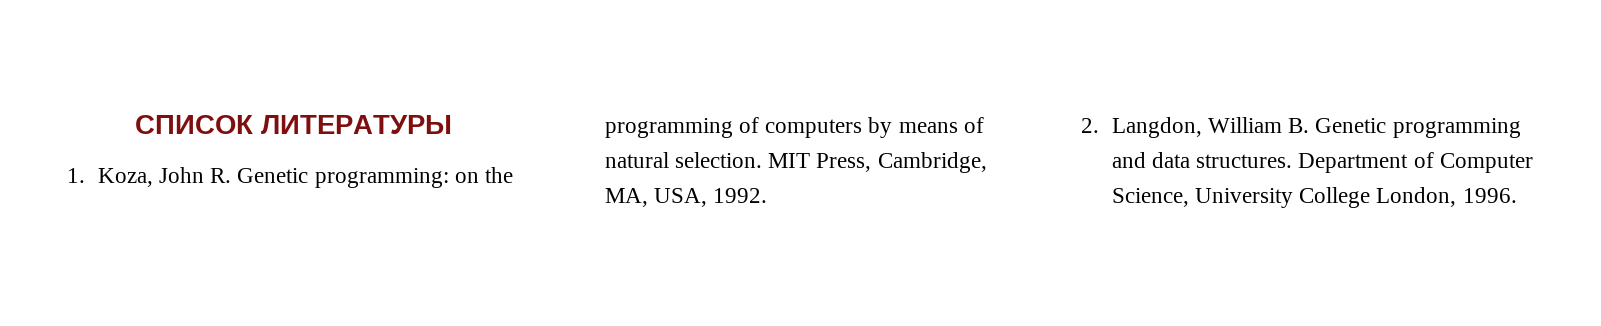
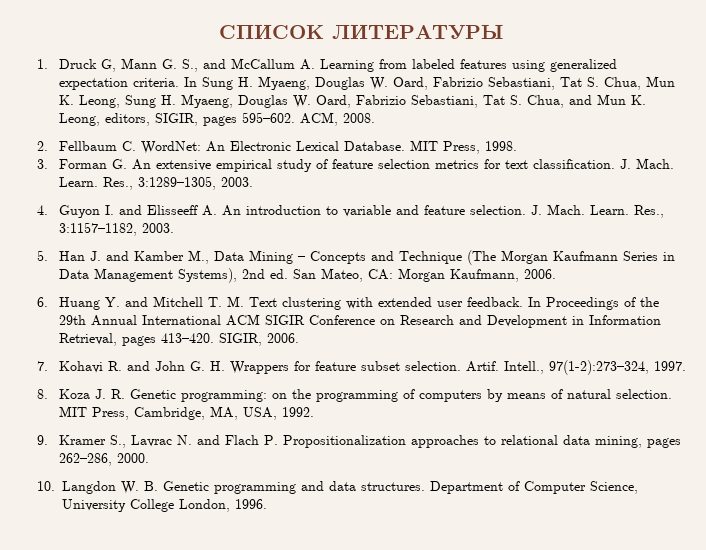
- 1. Koza, John R. Genetic programming: on the programming of computers by means of natural selection.
+ 1. Druck G, Mann G. S., and McCallum A. Learning from labeled features using generalized expectation criteria. In Sung H. Myaeng, Douglas W. Oard, Fabrizio Sebastiani, Tat S. Chua, Mun K. Leong, Sung H. Myaeng, Douglas W. Oard, Fabrizio Sebastiani, Tat S. Chua, and Mun K. Leong, editors, SIGIR, pages 595–602. ACM, 2008.
+ 2. Fellbaum C. WordNet: An Electronic Lexical Database. MIT Press, 1998.
+ 3. Forman G. An extensive empirical study of feature selection metrics for text classification. J. Mach. Learn. Res., 3:1289–1305, 2003.
+ 4. Guyon I. and Elisseeff A. An introduction to variable and feature selection. J. Mach. Learn. Res., 3:1157–1182, 2003.
+ 5. Han J. and Kamber M., Data Mining – Concepts and Technique (The Morgan Kaufmann Series in Data Management Systems), 2nd ed. San Mateo, CA: Morgan Kaufmann, 2006.
+ 6. Huang Y. and Mitchell T. M. Text clustering with extended user feedback. In Proceedings of the 29th Annual International ACM SIGIR Conference on Research and Development in Information Retrieval, pages 413–420. SIGIR, 2006.
+ 7. Kohavi R. and John G. H. Wrappers for feature subset selection. Artif. Intell., 97(1-2):273–324, 1997.
+ 8. Koza J. R. Genetic programming: on the programming of computers by means of natural selection.
- 2. Langdon, William B. Genetic programming and data structures.
+ 9. Kramer S., Lavrac N. and Flach P. Propositionalization approaches to relational data mining, pages 262–286, 2000.
+ 10. Langdon W. B. Genetic programming and data structures.

